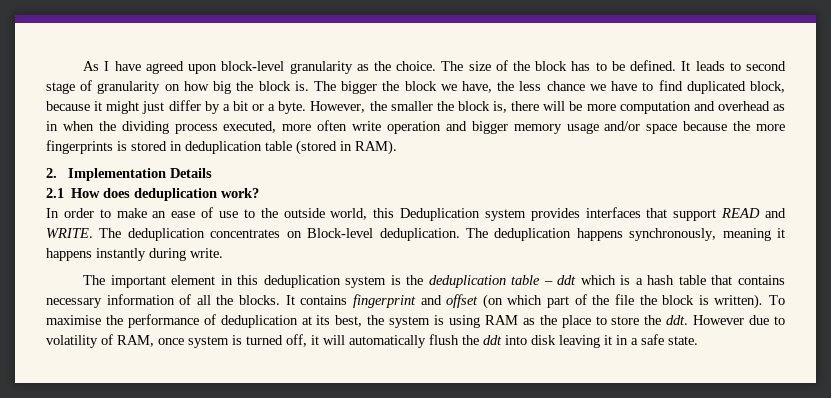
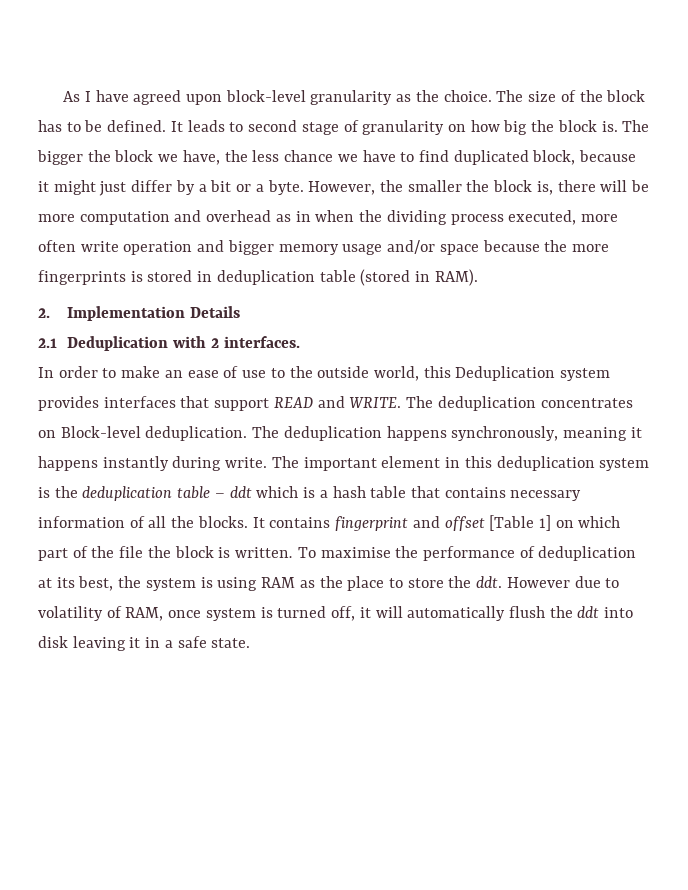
- 2.1 How does deduplication work?
+ 2.1 Deduplication with 2 interfaces.
- The deduplication happens synchronously, meaning it happens instantly during write.
- The important element in this deduplication system is the deduplication table – ddt which is a hash table that contains necessary information of all the blocks.
+ The deduplication happens synchronously, meaning it happens instantly during write. The important element in this deduplication system is the deduplication table – ddt which is a hash table that contains necessary information of all the blocks.
- It contains fingerprint and offset (on which part of the file the block is written).
+ It contains fingerprint and offset [Table 1] on which part of the file the block is written.

